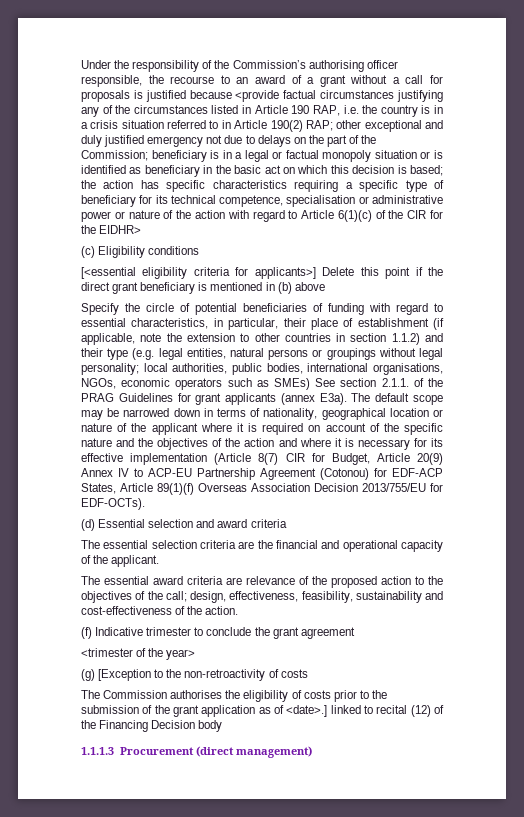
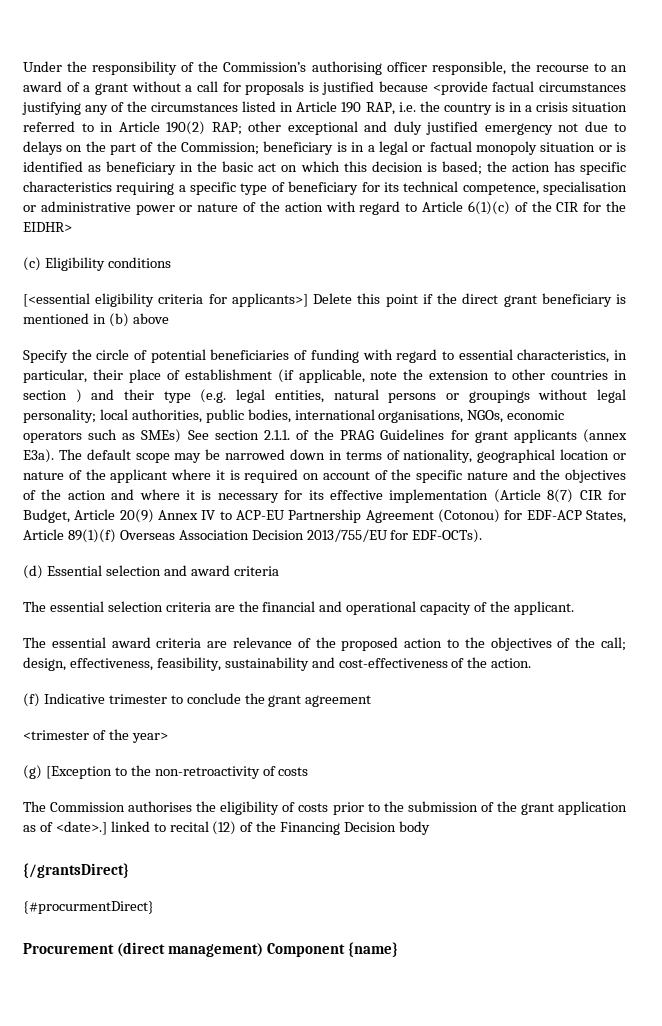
- Specify the circle of potential beneficiaries of funding with regard to essential characteristics, in particular, their place of establishment (if applicable, note the extension to other countries in section 1.1.2) and their type (e.g. legal entities, natural persons or groupings without legal personality;
+ Specify the circle of potential beneficiaries of funding with regard to essential characteristics, in particular, their place of establishment (if applicable, note the extension to other countries in section ) and their type (e.g. legal entities, natural persons or groupings without legal personality;
- 1.1.1.3 Procurement (direct management)
+ {/grantsDirect}
+ {#procurmentDirect}
+ Procurement (direct management) Component {name}

